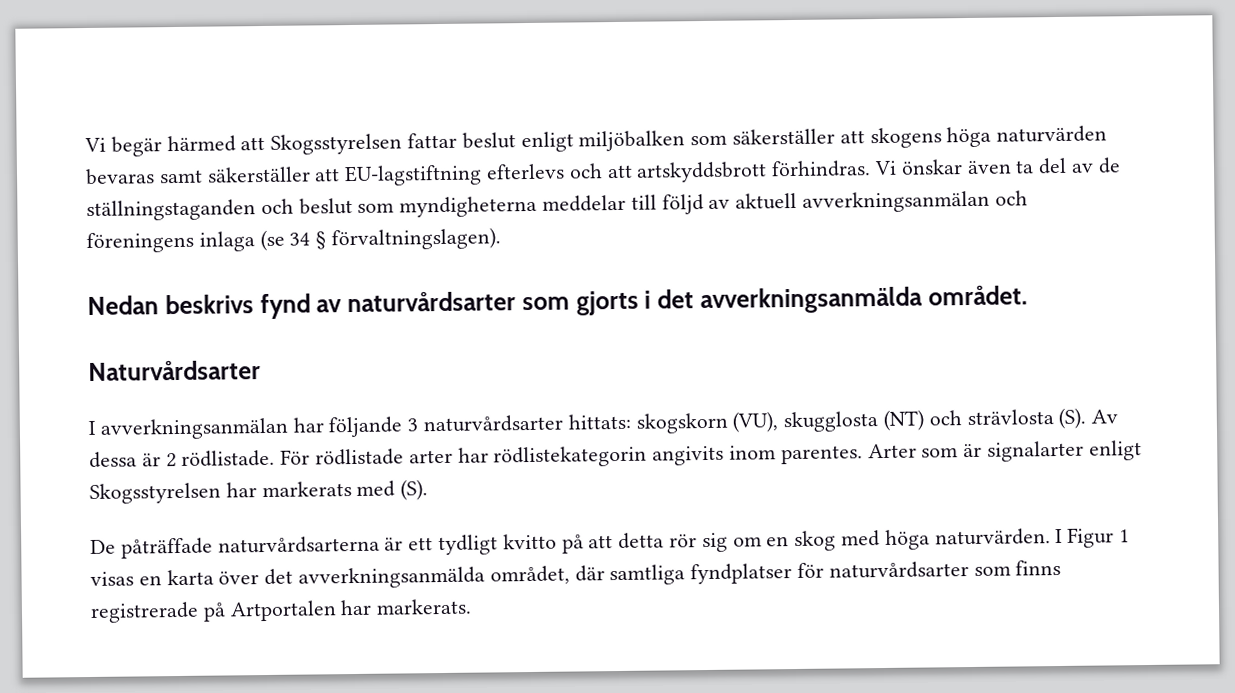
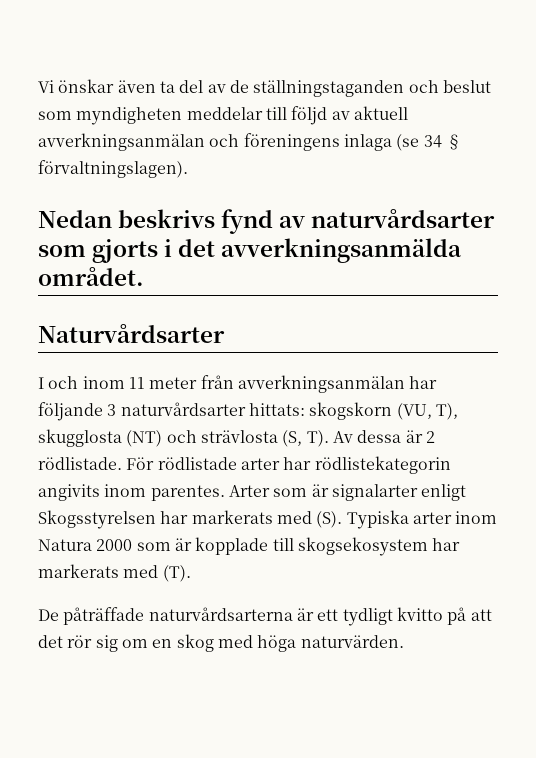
- Vi begär härmed att Skogsstyrelsen fattar beslut enligt miljöbalken som säkerställer att skogens höga naturvärden bevaras samt säkerställer att EU-lagstiftning efterlevs och att artskyddsbrott förhindras. Vi önskar även ta del av de ställningstaganden och beslut som myndigheterna meddelar till följd av aktuell avverkningsanmälan och föreningens inlaga (se 34 § förvaltningslagen).
+ Vi önskar även ta del av de ställningstaganden och beslut som myndigheten meddelar till följd av aktuell avverkningsanmälan och föreningens inlaga (se 34 § förvaltningslagen).
- I avverkningsanmälan har följande 3 naturvårdsarter hittats: skogskorn (VU), skugglosta (NT) och strävlosta (S). Av dessa är 2 rödlistade.
+ I och inom 11 meter från avverkningsanmälan har följande 3 naturvårdsarter hittats: skogskorn (VU, T), skugglosta (NT) och strävlosta (S, T). Av dessa är 2 rödlistade.
- Arter som är signalarter enligt Skogsstyrelsen har markerats med (S).
+ Arter som är signalarter enligt Skogsstyrelsen har markerats med (S). Typiska arter inom Natura 2000 som är kopplade till skogsekosystem har markerats med (T).
- De påträffade naturvårdsarterna är ett tydligt kvitto på att detta rör sig om en skog med höga naturvärden. I Figur 1 visas en karta över det avverkningsanmälda området, där samtliga fyndplatser för naturvårdsarter som finns registrerade på Artportalen har markerats.
+ De påträffade naturvårdsarterna är ett tydligt kvitto på att det rör sig om en skog med höga naturvärden.

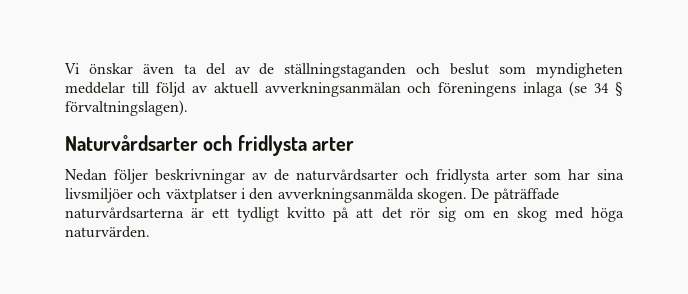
- Nedan beskrivs fynd av naturvårdsarter som gjorts i det avverkningsanmälda området.
- Naturvårdsarter
- I och inom 11 meter från avverkningsanmälan har följande 3 naturvårdsarter hittats: skogskorn (VU, T), skugglosta (NT) och strävlosta (S, T). Av dessa är 2 rödlistade. För rödlistade arter har rödlistekategorin angivits inom parentes. Arter som är signalarter enligt Skogsstyrelsen har markerats med (S). Typiska arter inom Natura 2000 som är kopplade till skogsekosystem har markerats med (T).
- De påträffade naturvårdsarterna är ett tydligt kvitto på att det rör sig om en skog med höga naturvärden.
+ Naturvårdsarter och fridlysta arter
+ Nedan följer beskrivningar av de naturvårdsarter och fridlysta arter som har sina livsmiljöer och växtplatser i den avverkningsanmälda skogen. De påträffade naturvårdsarterna är ett tydligt kvitto på att det rör sig om en skog med höga naturvärden.

